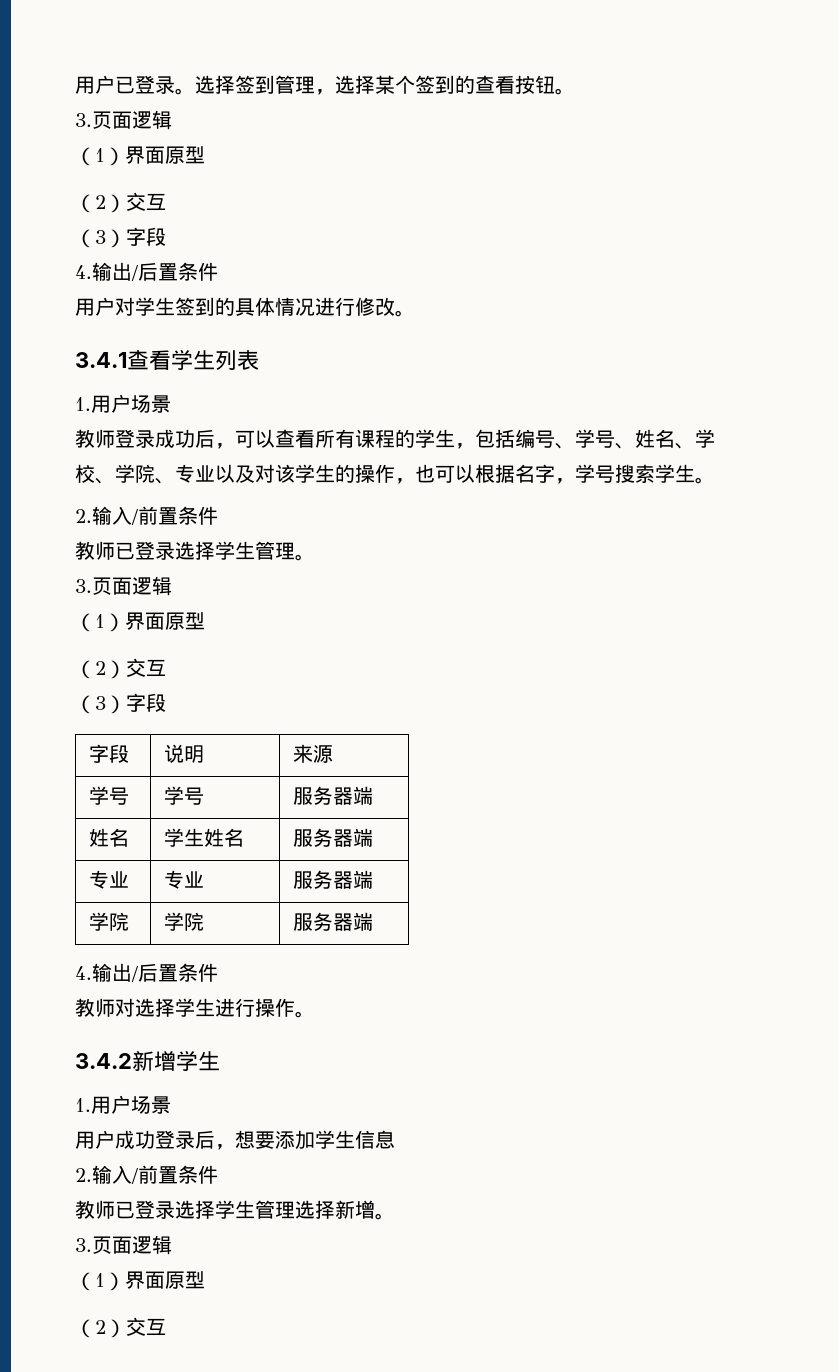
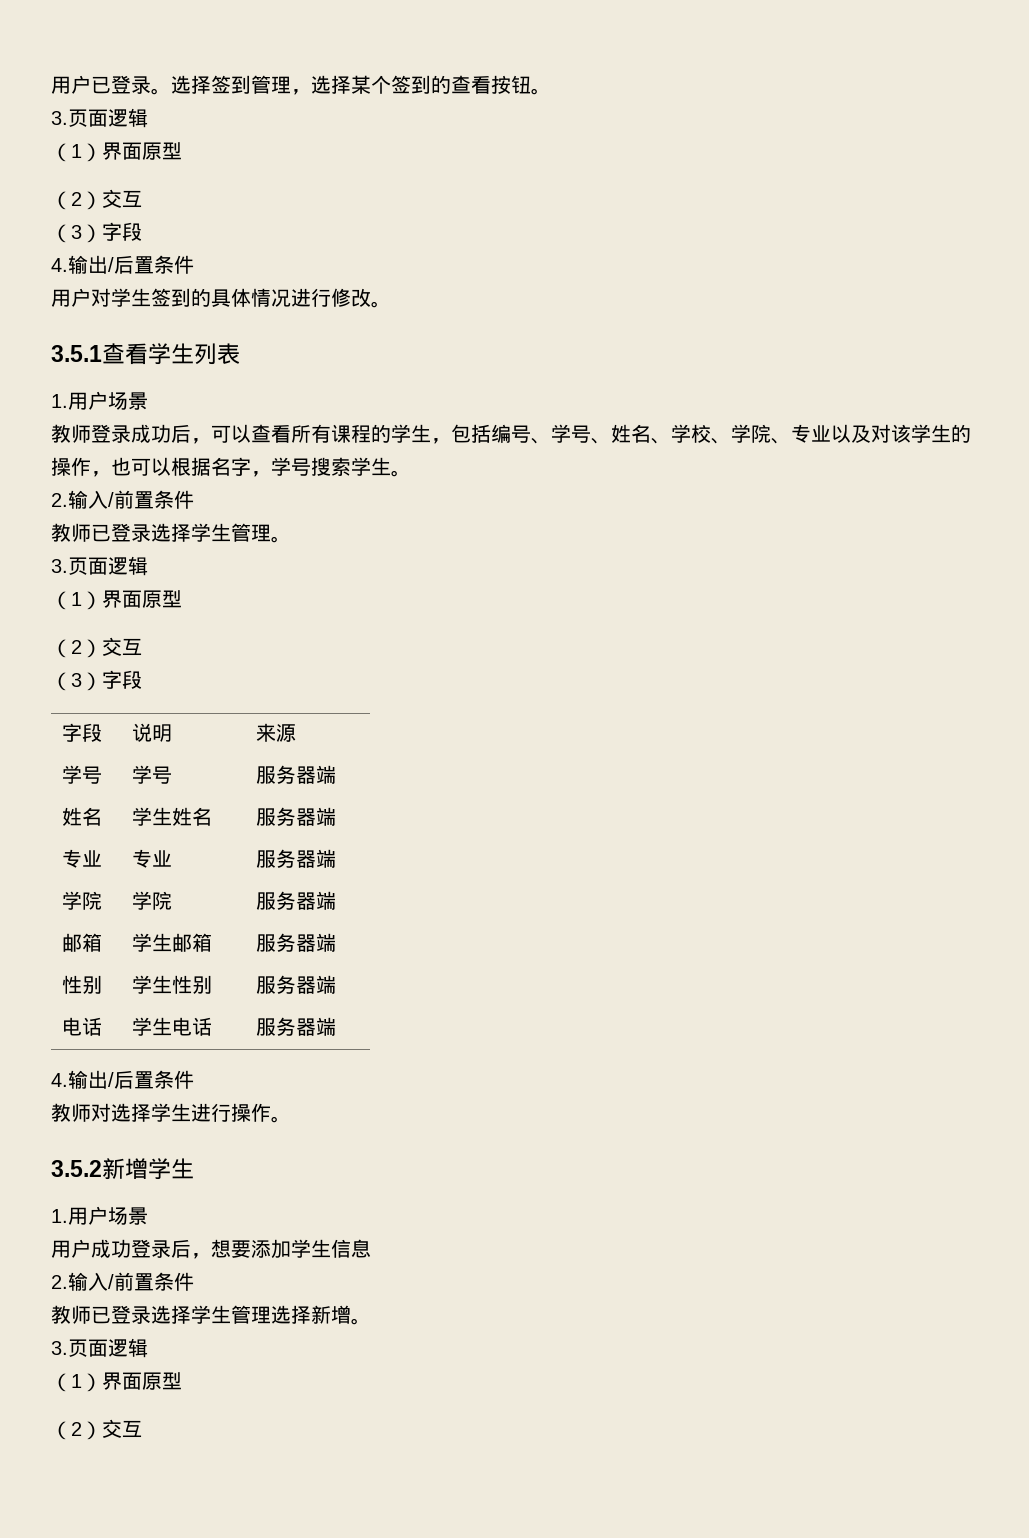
- 3.4.1查看学生列表
+ 3.5.1查看学生列表
+ 邮箱 | 学生邮箱 | 服务器端
+ 性别 | 学生性别 | 服务器端
+ 电话 | 学生电话 | 服务器端
- 3.4.2新增学生
+ 3.5.2新增学生

